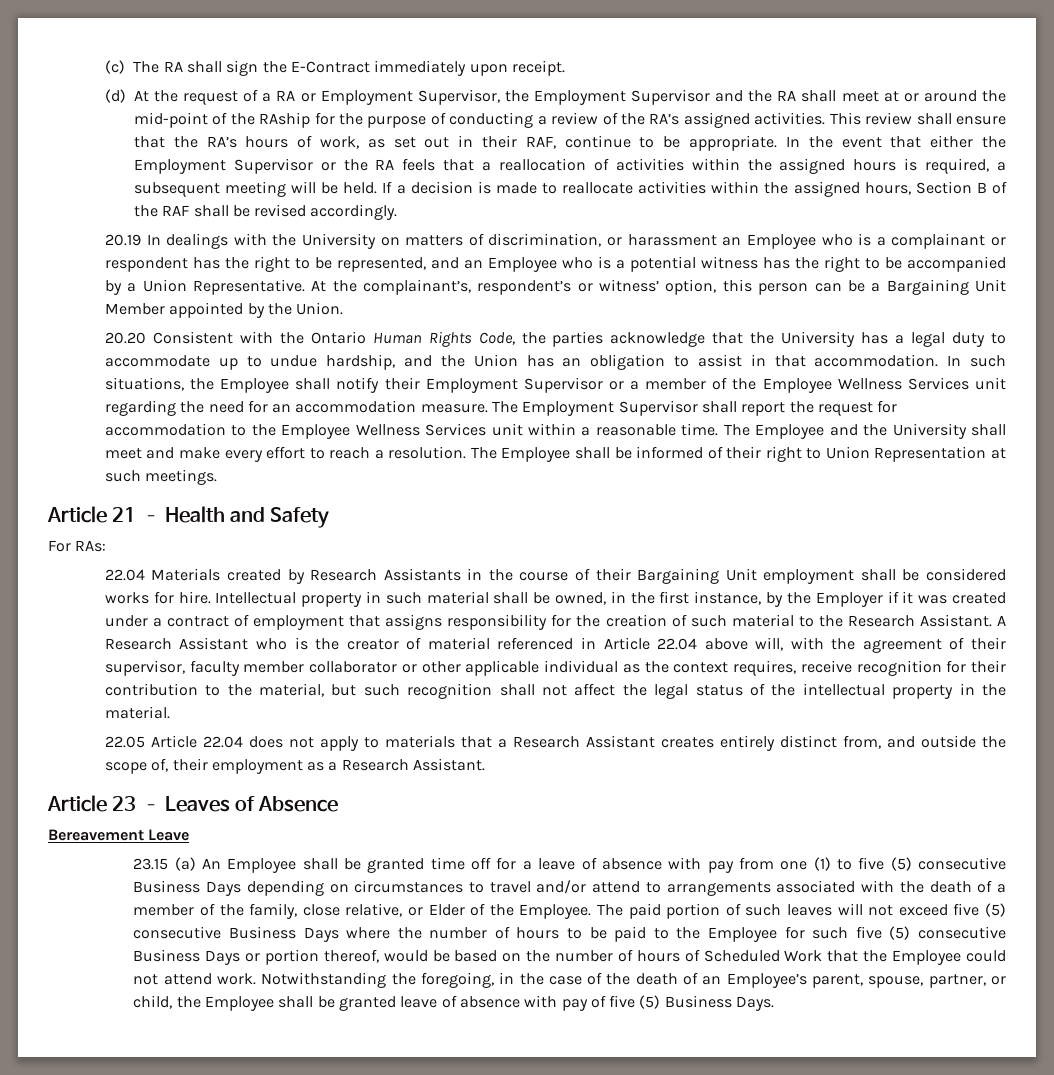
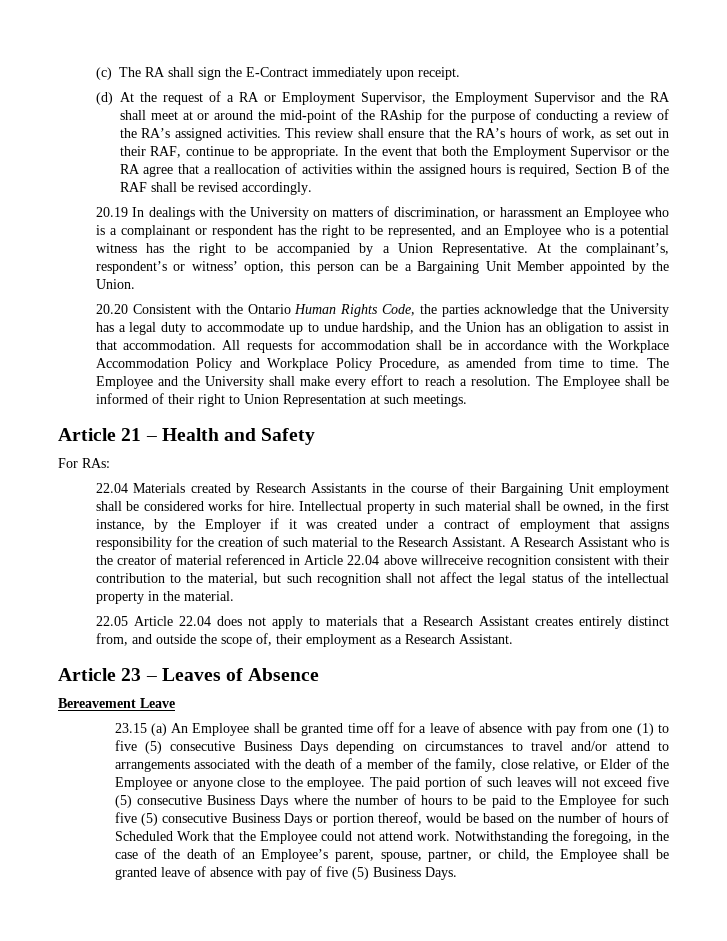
- In the event that either the Employment Supervisor or the RA feels that a reallocation of activities within the assigned hours is required, a subsequent meeting will be held. If a decision is made to reallocate activities within the assigned hours, Section B of the RAF shall be revised accordingly.
+ In the event that both the Employment Supervisor or the RA agree that a reallocation of activities within the assigned hours is required, Section B of the RAF shall be revised accordingly.
- In such situations, the Employee shall notify their Employment Supervisor or a member of the Employee Wellness Services unit regarding the need for an accommodation measure. The Employment Supervisor shall report the request for accommodation to the Employee Wellness Services unit within a reasonable time.
+ All requests for accommodation shall be in accordance with the Workplace Accommodation Policy and Workplace Policy Procedure, as amended from time to time.
- The Employee and the University shall meet and make every effort to reach a resolution.
+ The Employee and the University shall make every effort to reach a resolution.
- A Research Assistant who is the creator of material referenced in Article 22.04 above will, with the agreement of their supervisor, faculty member collaborator or other applicable individual as the context requires, receive recognition for their contribution to the material, but such recognition shall not affect the legal status of the intellectual property in the material.
+ A Research Assistant who is the creator of material referenced in Article 22.04 above willreceive recognition consistent with their contribution to the material, but such recognition shall not affect the legal status of the intellectual property in the material.
- 23.15 (a) An Employee shall be granted time off for a leave of absence with pay from one (1) to five (5) consecutive Business Days depending on circumstances to travel and/or attend to arrangements associated with the death of a member of the family, close relative, or Elder of the Employee.
+ 23.15 (a) An Employee shall be granted time off for a leave of absence with pay from one (1) to five (5) consecutive Business Days depending on circumstances to travel and/or attend to arrangements associated with the death of a member of the family, close relative, or Elder of the Employee or anyone close to the employee.

